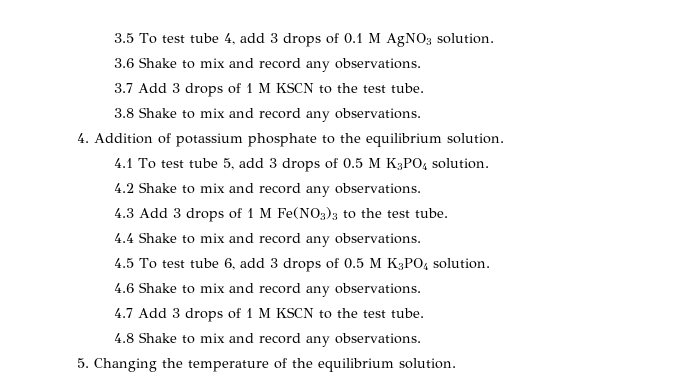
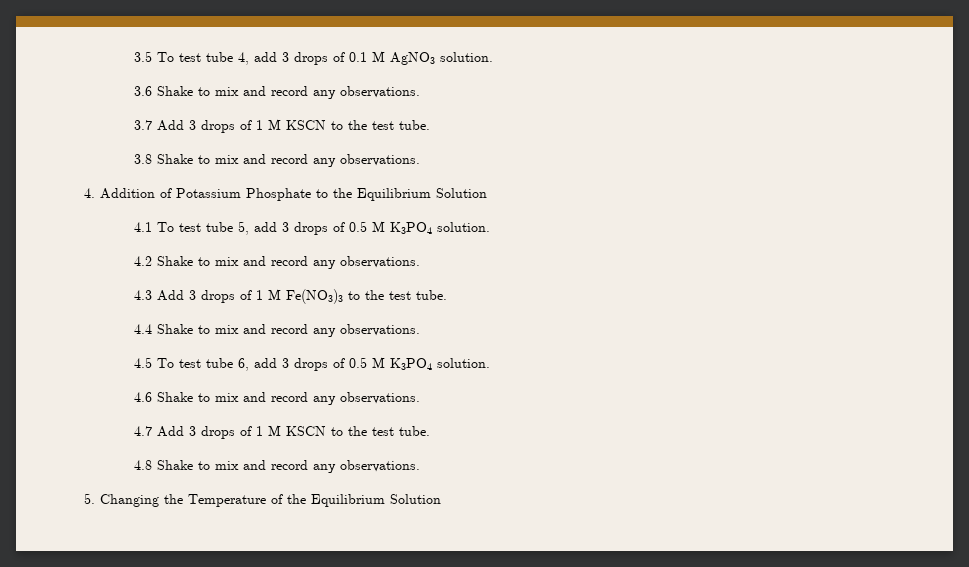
- 4. Addition of potassium phosphate to the equilibrium solution.
+ 4. Addition of Potassium Phosphate to the Equilibrium Solution
- 5. Changing the temperature of the equilibrium solution.
+ 5. Changing the Temperature of the Equilibrium Solution

